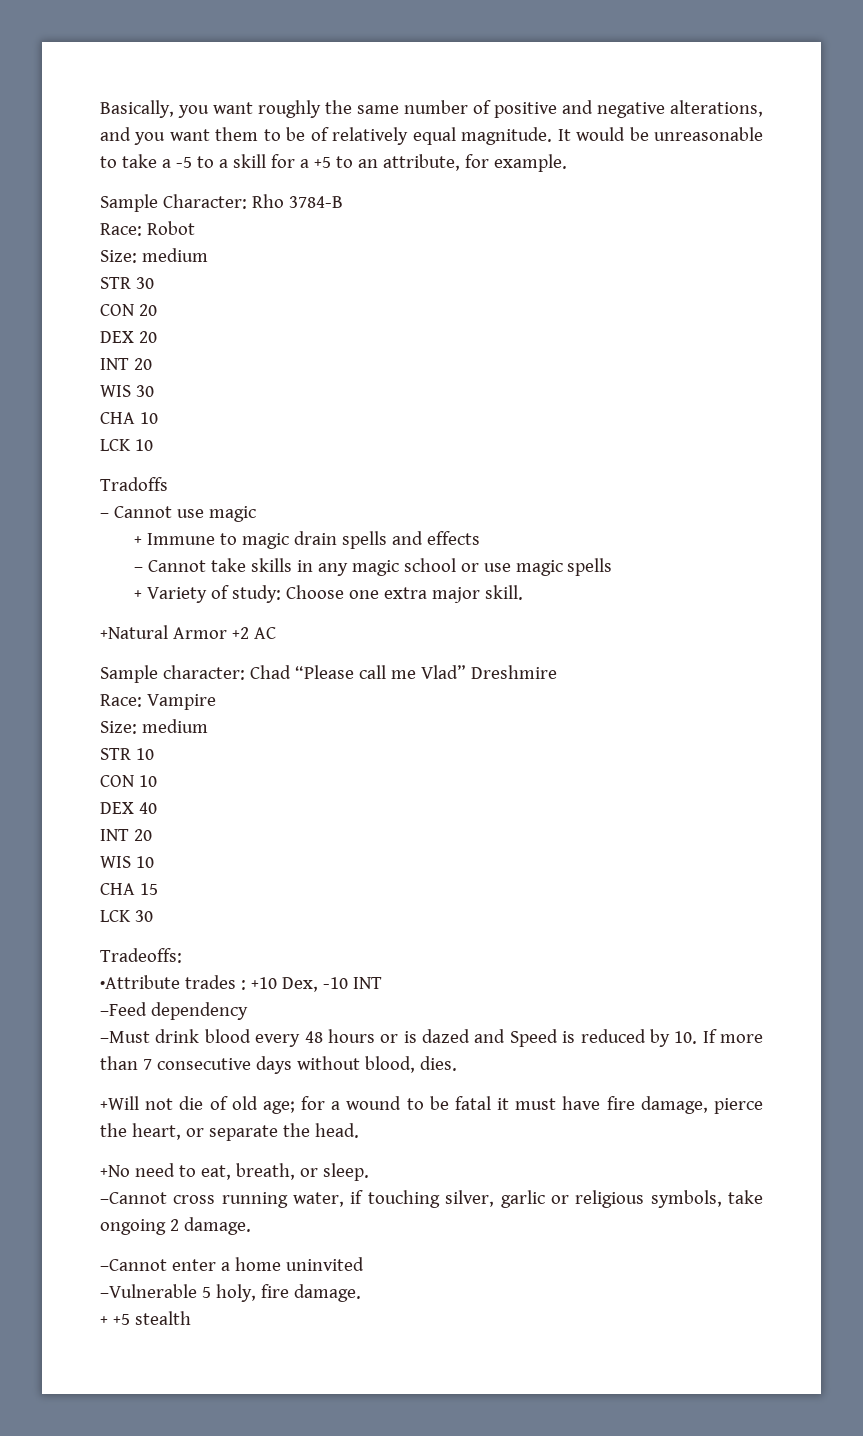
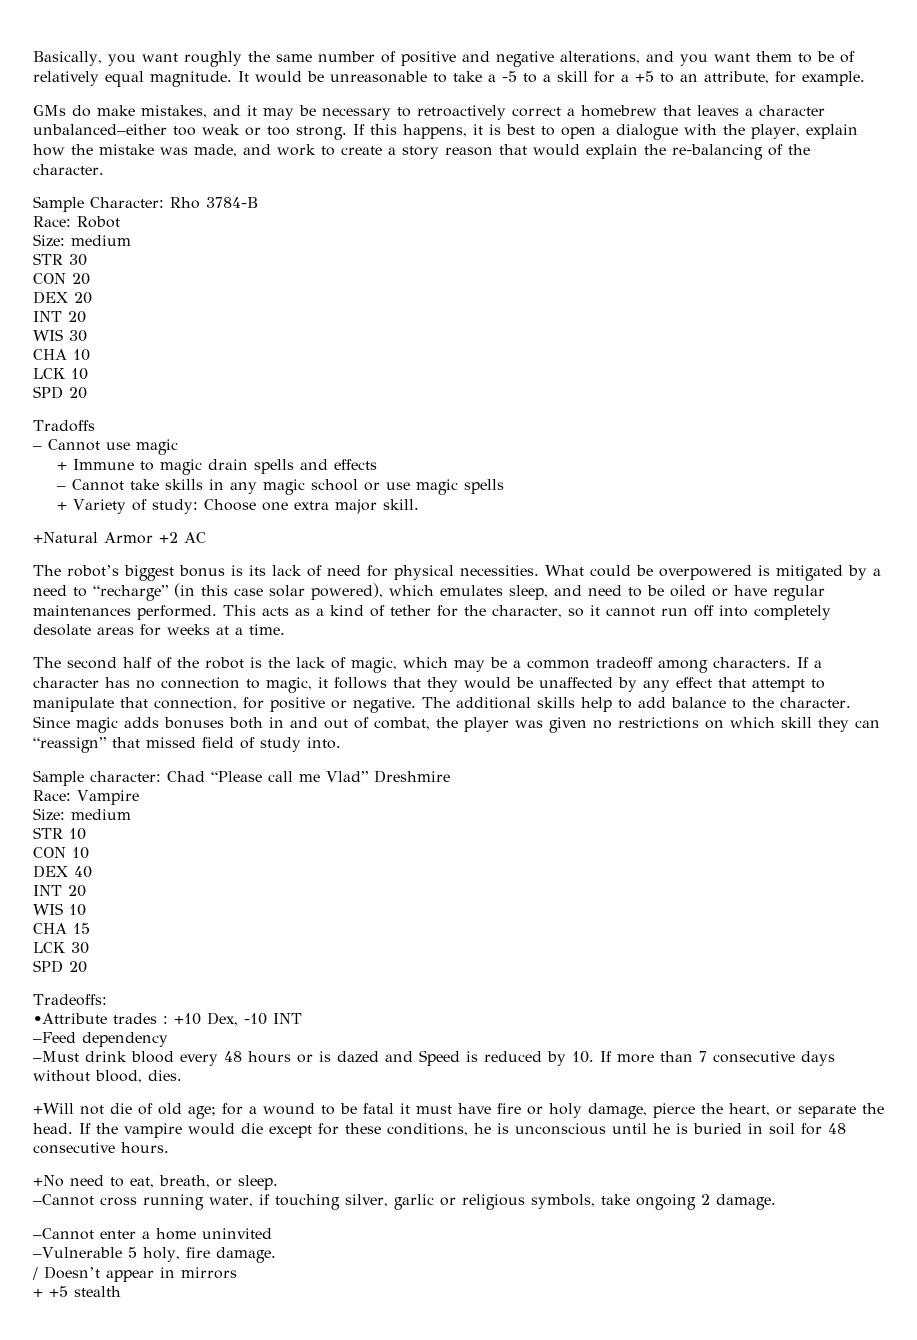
+ GMs do make mistakes, and it may be necessary to retroactively correct a homebrew that leaves a character unbalanced–either too weak or too strong. If this happens, it is best to open a dialogue with the player, explain how the mistake was made, and work to create a story reason that would explain the re-balancing of the character.
  LCK 10
+ SPD 20
+ The robot’s biggest bonus is its lack of need for physical necessities. What could be overpowered is mitigated by a need to “recharge” (in this case solar powered), which emulates sleep, and need to be oiled or have regular maintenances performed. This acts as a kind of tether for the character, so it cannot run off into completely desolate areas for weeks at a time.
+ The second half of the robot is the lack of magic, which may be a common tradeoff among characters. If a character has no connection to magic, it follows that they would be unaffected by any effect that attempt to manipulate that connection, for positive or negative. The additional skills help to add balance to the character. Since magic adds bonuses both in and out of combat, the player was given no restrictions on which skill they can “reassign” that missed field of study into.
  LCK 30
+ SPD 20
- +Will not die of old age; for a wound to be fatal it must have fire damage, pierce the heart, or separate the head.
+ +Will not die of old age; for a wound to be fatal it must have fire or holy damage, pierce the heart, or separate the head. If the vampire would die except for these conditions, he is unconscious until he is buried in soil for 48 consecutive hours.
+ / Doesn’t appear in mirrors

